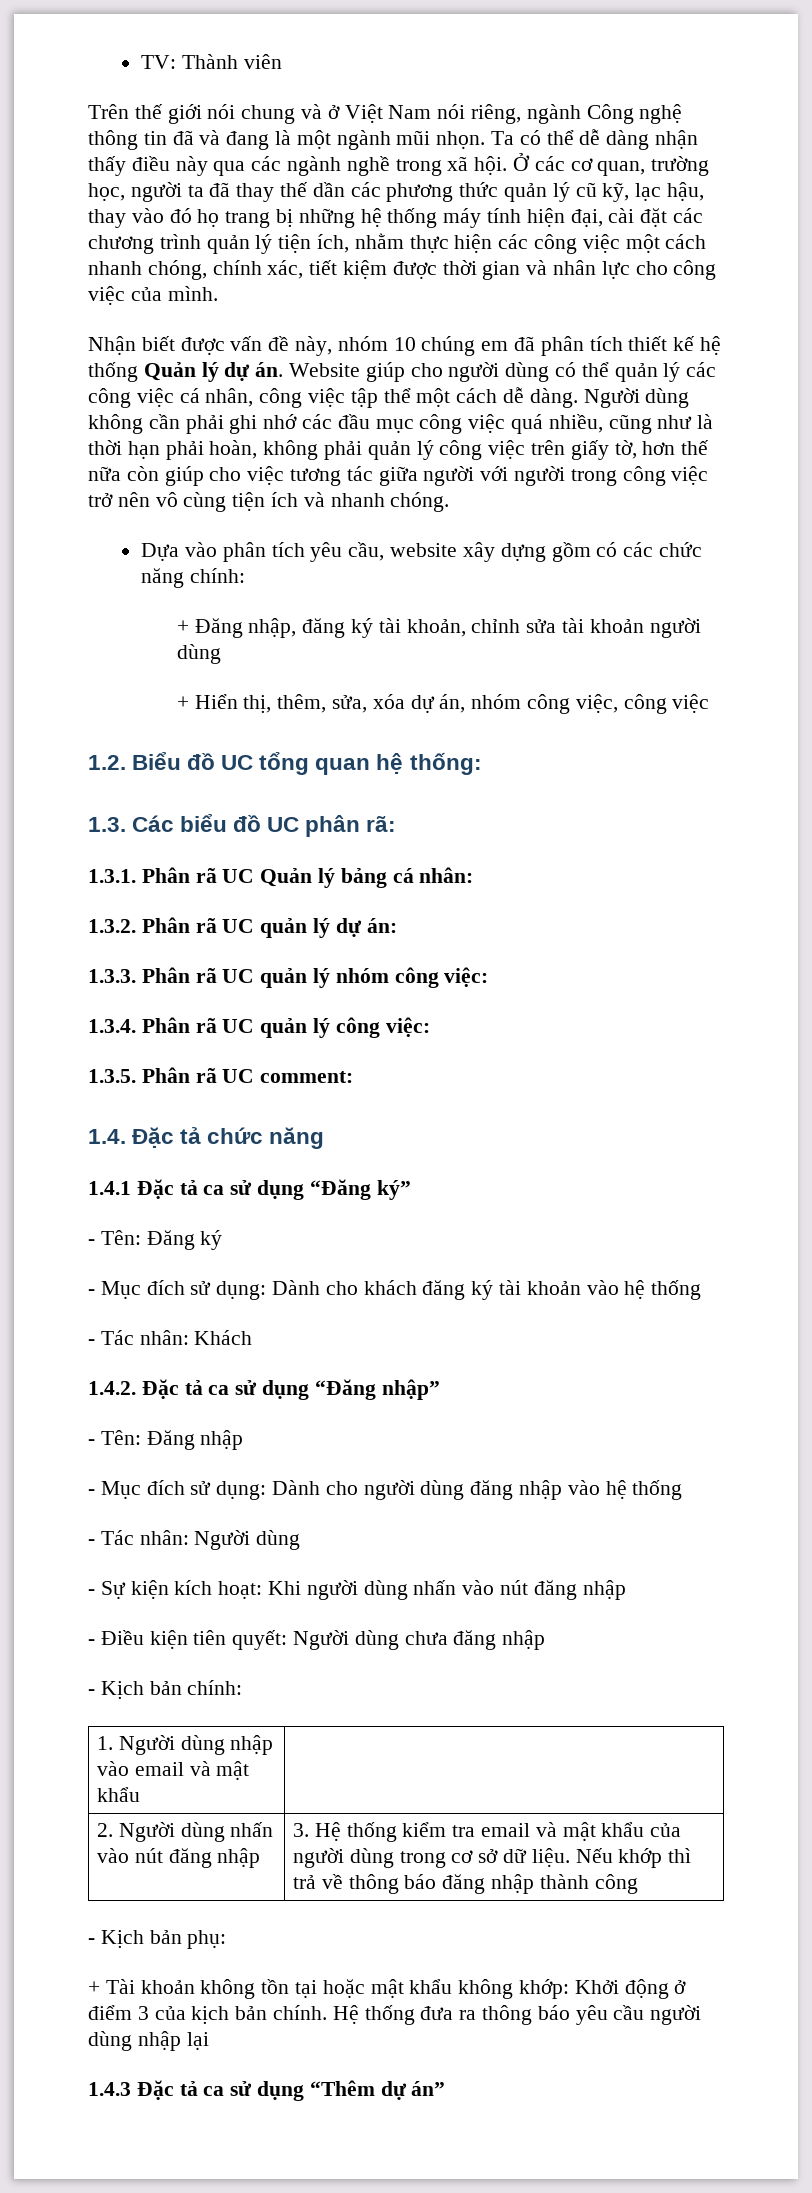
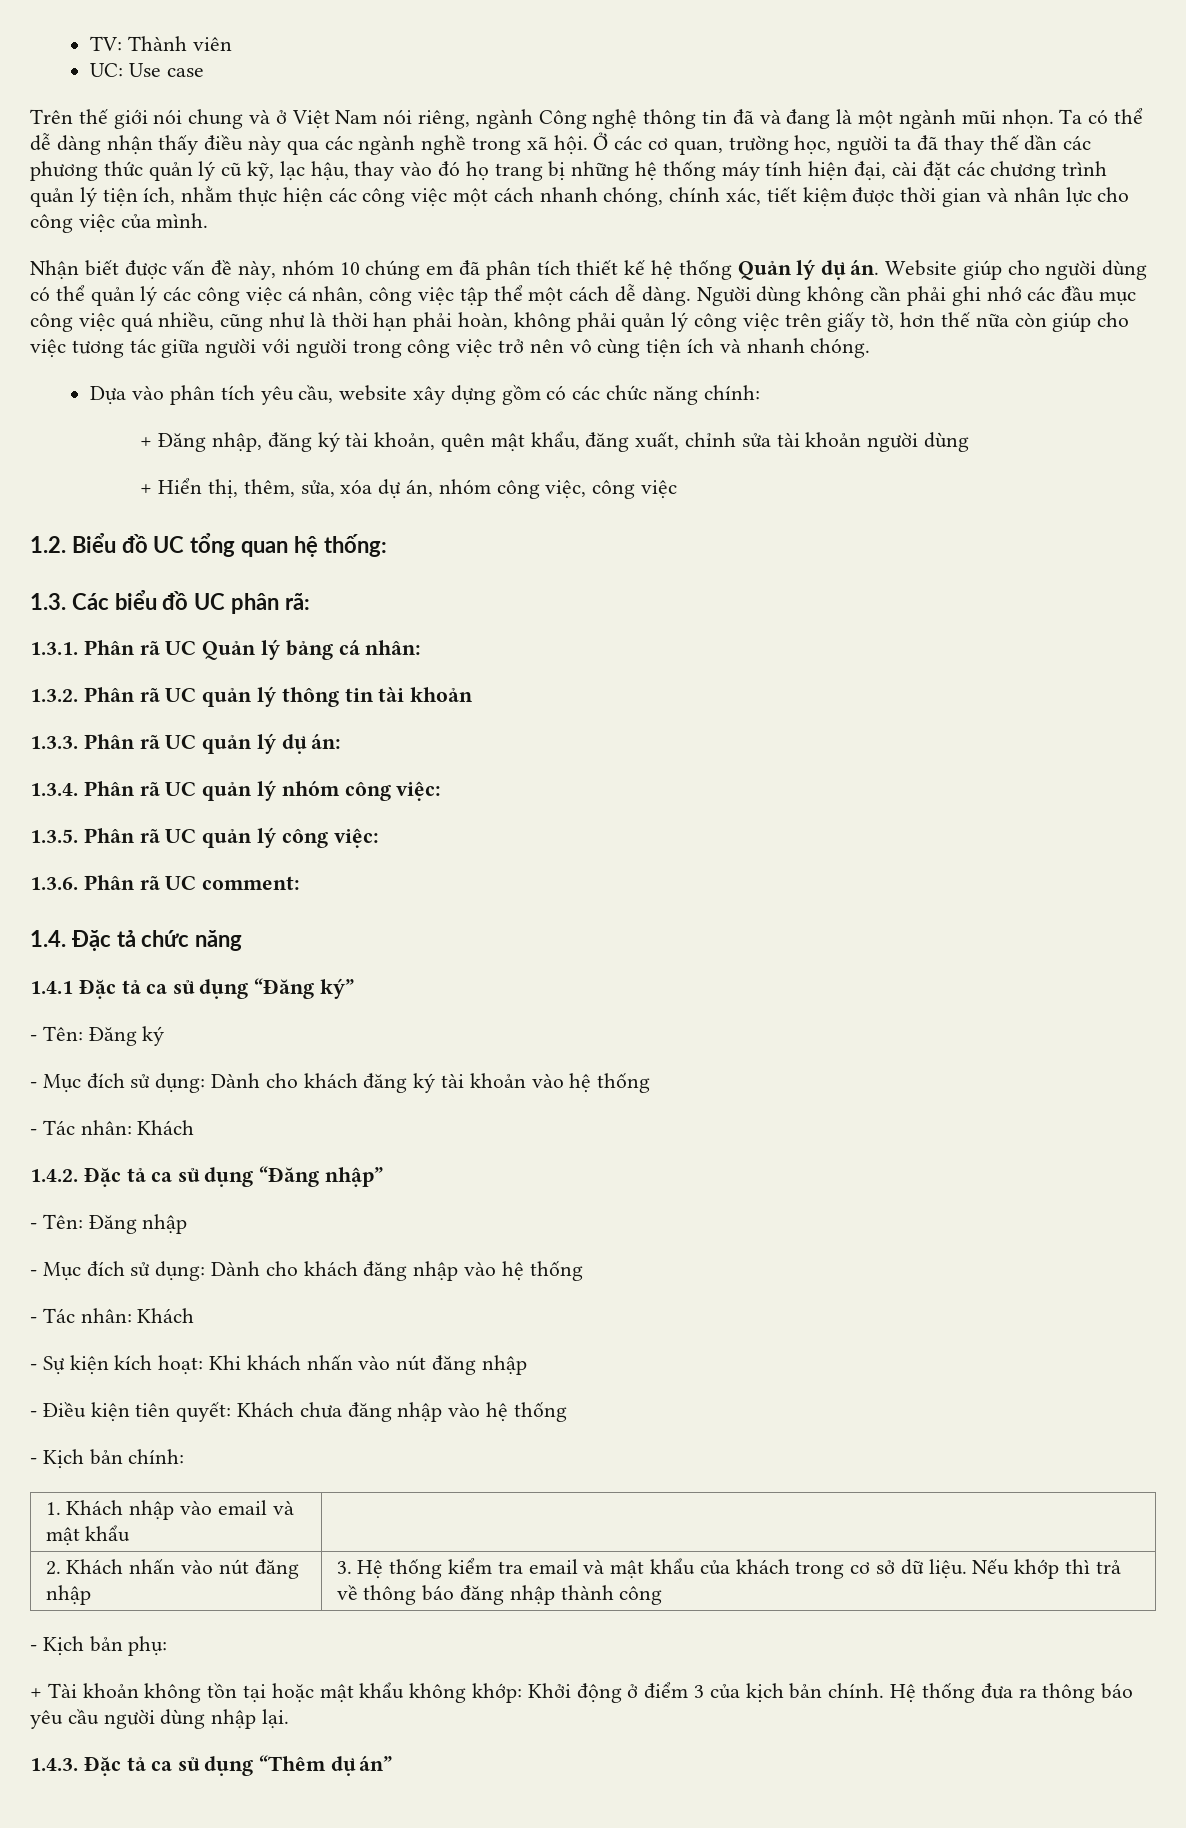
+ UC: Use case
- + Đăng nhập, đăng ký tài khoản, chỉnh sửa tài khoản người dùng
+ + Đăng nhập, đăng ký tài khoản, quên mật khẩu, đăng xuất, chỉnh sửa tài khoản người dùng
- 1.3.2. Phân rã UC quản lý dự án:
+ 1.3.2. Phân rã UC quản lý thông tin tài khoản
+ 1.3.3. Phân rã UC quản lý dự án:
- 1.3.3. Phân rã UC quản lý nhóm công việc:
+ 1.3.4. Phân rã UC quản lý nhóm công việc:
- 1.3.4. Phân rã UC quản lý công việc:
+ 1.3.5. Phân rã UC quản lý công việc:
- 1.3.5. Phân rã UC comment:
+ 1.3.6. Phân rã UC comment:
- - Mục đích sử dụng: Dành cho người dùng đăng nhập vào hệ thống
- - Tác nhân: Người dùng
+ - Mục đích sử dụng: Dành cho khách đăng nhập vào hệ thống
+ - Tác nhân: Khách
- - Sự kiện kích hoạt: Khi người dùng nhấn vào nút đăng nhập
+ - Sự kiện kích hoạt: Khi khách nhấn vào nút đăng nhập
- - Điều kiện tiên quyết: Người dùng chưa đăng nhập
+ - Điều kiện tiên quyết: Khách chưa đăng nhập vào hệ thống
- 1. Người dùng nhập vào email và mật khẩu |
+ 1. Khách nhập vào email và mật khẩu |
- 2. Người dùng nhấn vào nút đăng nhập | 3. Hệ thống kiểm tra email và mật khẩu của người dùng trong cơ sở dữ liệu. Nếu khớp thì trả về thông báo đăng nhập thành công
+ 2. Khách nhấn vào nút đăng nhập | 3. Hệ thống kiểm tra email và mật khẩu của khách trong cơ sở dữ liệu. Nếu khớp thì trả về thông báo đăng nhập thành công
- Hệ thống đưa ra thông báo yêu cầu người dùng nhập lại
- 1.4.3 Đặc tả ca sử dụng “Thêm dự án”
+ Hệ thống đưa ra thông báo yêu cầu người dùng nhập lại.
+ 1.4.3. Đặc tả ca sử dụng “Thêm dự án”

